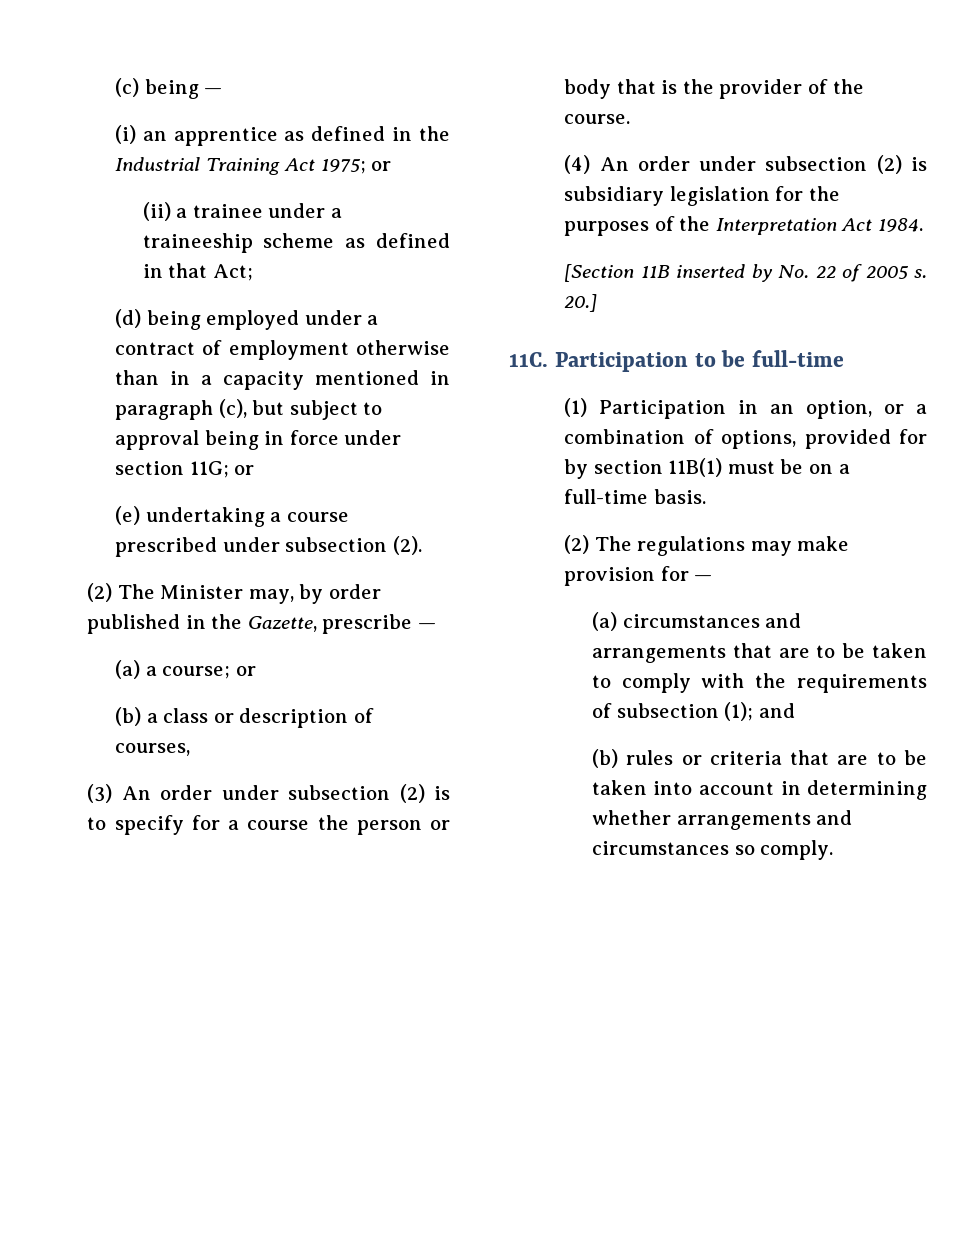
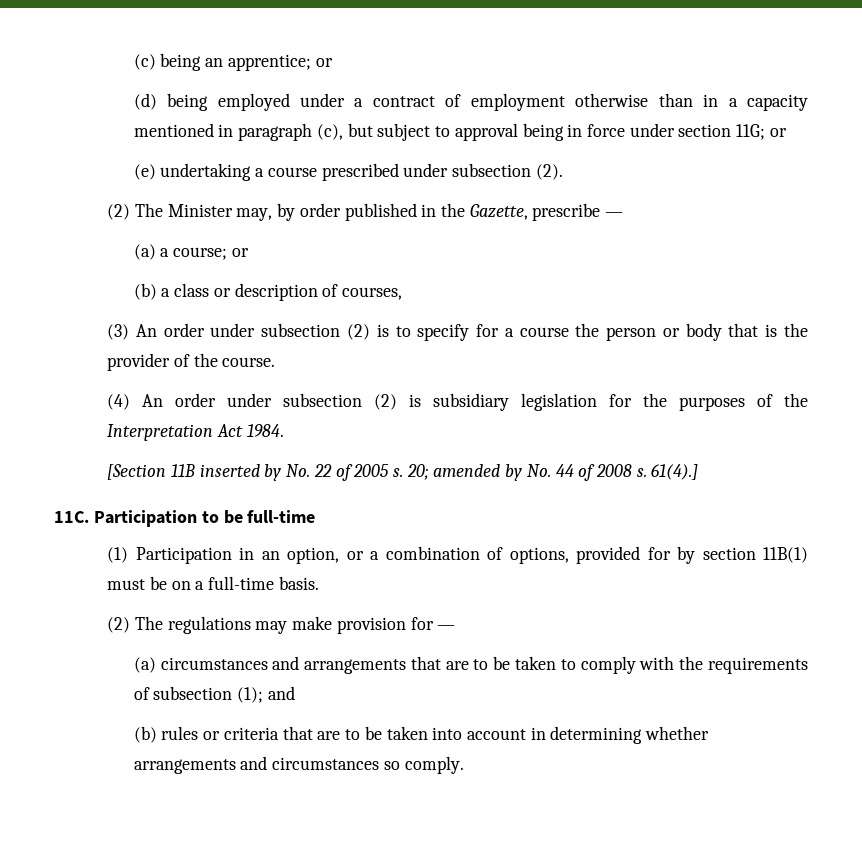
- (c) being —
- (i) an apprentice as defined in the Industrial Training Act 1975; or
- (ii) a trainee under a traineeship scheme as defined in that Act;
+ (c) being an apprentice; or
- 20.]
+ 20; amended by No. 44 of 2008 s. 61(4).]

